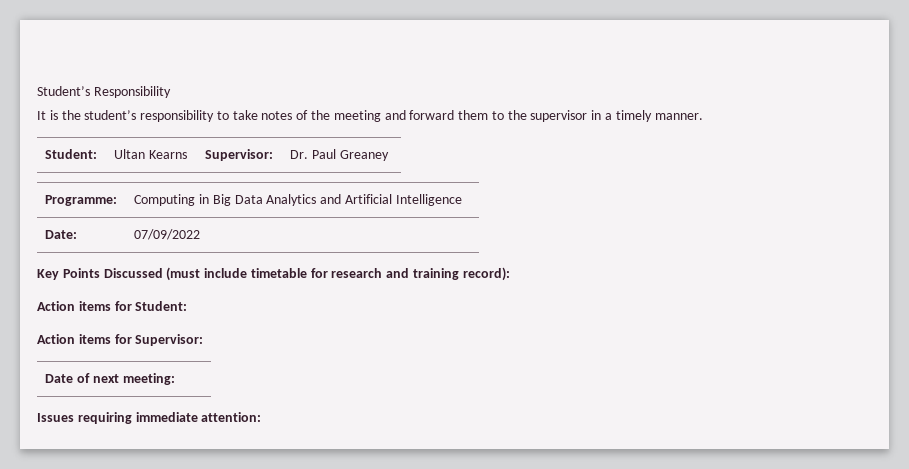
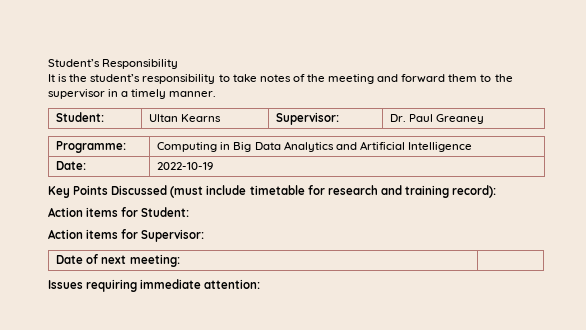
- Date: | 07/09/2022
+ Date: | 2022-10-19

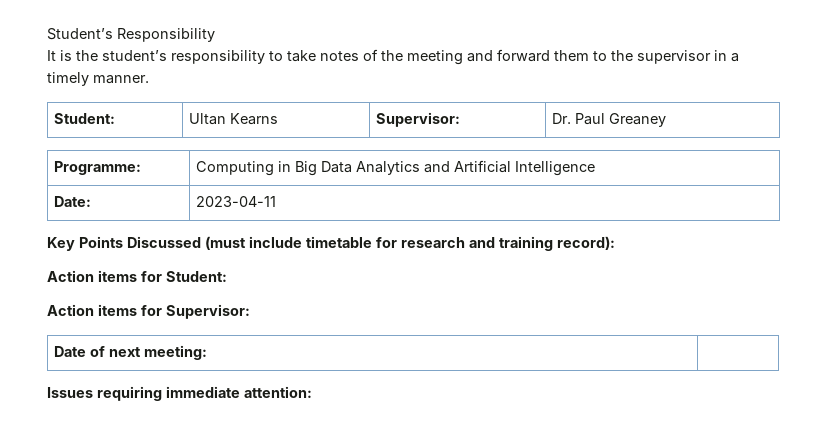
- Date: | 2022-10-19
+ Date: | 2023-04-11

